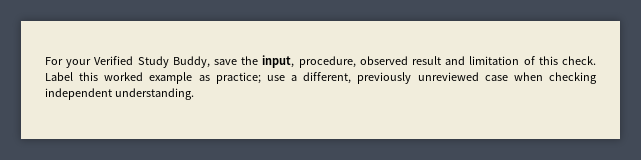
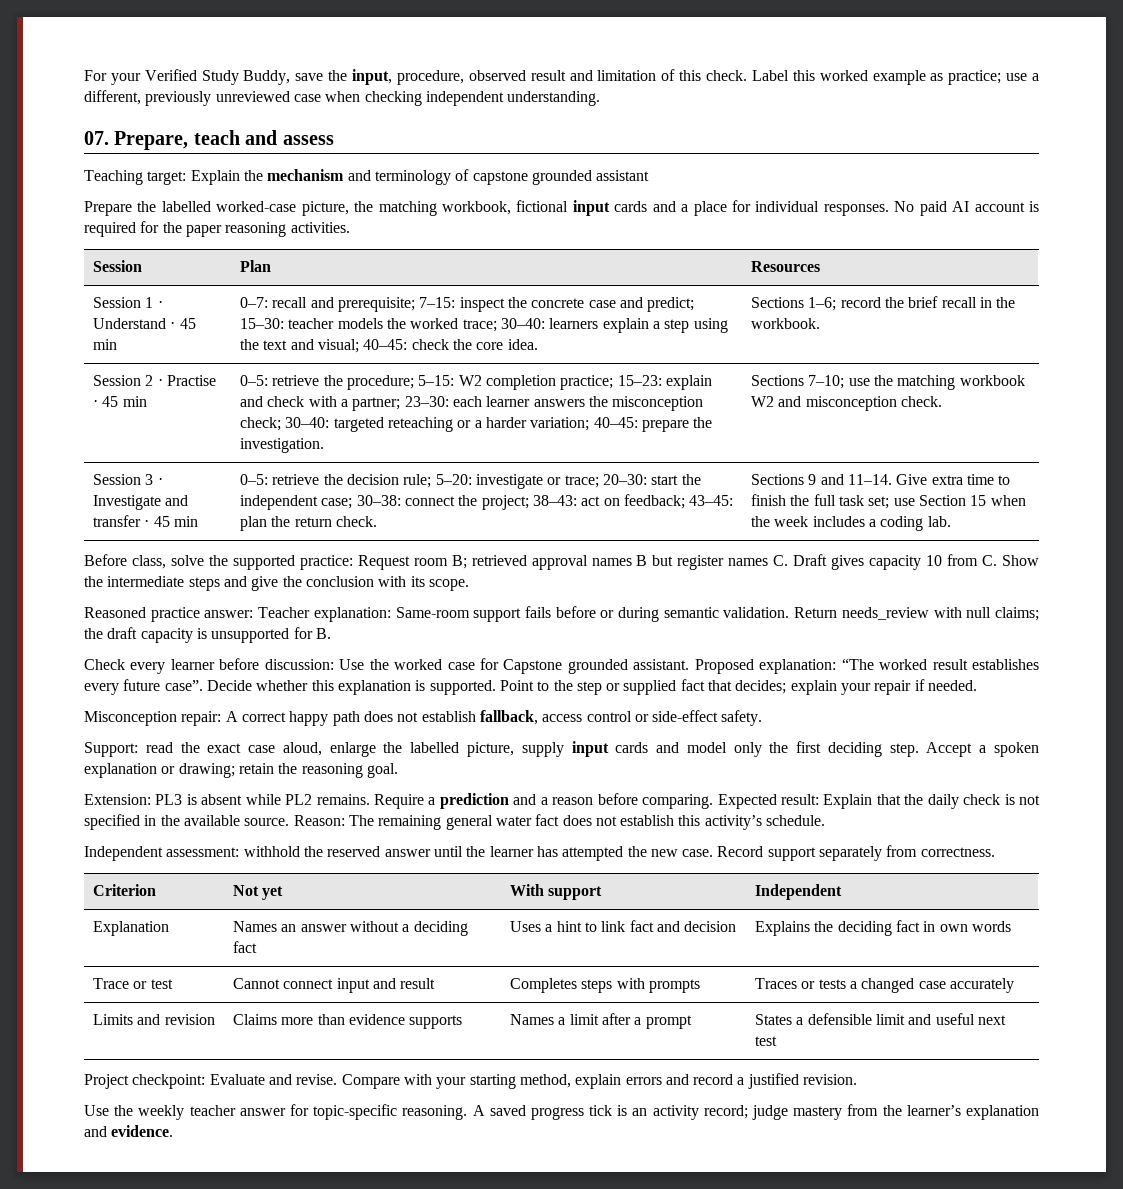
+ 07. Prepare, teach and assess
+ Teaching target: Explain the mechanism and terminology of capstone grounded assistant
+ Prepare the labelled worked-case picture, the matching workbook, fictional input cards and a place for individual responses. No paid AI account is required for the paper reasoning activities.
+ Session | Plan | Resources
+ Session 1 · Understand · 45 min | 0–7: recall and prerequisite; 7–15: inspect the concrete case and predict; 15–30: teacher models the worked trace; 30–40: learners explain a step using the text and visual; 40–45: check the core idea. | Sections 1–6; record the brief recall in the workbook.
+ Session 2 · Practise · 45 min | 0–5: retrieve the procedure; 5–15: W2 completion practice; 15–23: explain and check with a partner; 23–30: each learner answers the misconception check; 30–40: targeted reteaching or a harder variation; 40–45: prepare the investigation. | Sections 7–10; use the matching workbook W2 and misconception check.
+ Session 3 · Investigate and transfer · 45 min | 0–5: retrieve the decision rule; 5–20: investigate or trace; 20–30: start the independent case; 30–38: connect the project; 38–43: act on feedback; 43–45: plan the return check. | Sections 9 and 11–14. Give extra time to finish the full task set; use Section 15 when the week includes a coding lab.
+ Before class, solve the supported practice: Request room B; retrieved approval names B but register names C. Draft gives capacity 10 from C. Show the intermediate steps and give the conclusion with its scope.
+ Reasoned practice answer: Teacher explanation: Same-room support fails before or during semantic validation. Return needs_review with null claims; the draft capacity is unsupported for B.
+ Check every learner before discussion: Use the worked case for Capstone grounded assistant. Proposed explanation: “The worked result establishes every future case”. Decide whether this explanation is supported. Point to the step or supplied fact that decides; explain your repair if needed.
+ Misconception repair: A correct happy path does not establish fallback, access control or side-effect safety.
+ Support: read the exact case aloud, enlarge the labelled picture, supply input cards and model only the first deciding step. Accept a spoken explanation or drawing; retain the reasoning goal.
+ Extension: PL3 is absent while PL2 remains. Require a prediction and a reason before comparing. Expected result: Explain that the daily check is not specified in the available source. Reason: The remaining general water fact does not establish this activity’s schedule.
+ Independent assessment: withhold the reserved answer until the learner has attempted the new case. Record support separately from correctness.
+ Criterion | Not yet | With support | Independent
+ Explanation | Names an answer without a deciding fact | Uses a hint to link fact and decision | Explains the deciding fact in own words
+ Trace or test | Cannot connect input and result | Completes steps with prompts | Traces or tests a changed case accurately
+ Limits and revision | Claims more than evidence supports | Names a limit after a prompt | States a defensible limit and useful next test
+ Project checkpoint: Evaluate and revise. Compare with your starting method, explain errors and record a justified revision.
+ Use the weekly teacher answer for topic-specific reasoning. A saved progress tick is an activity record; judge mastery from the learner’s explanation and evidence.

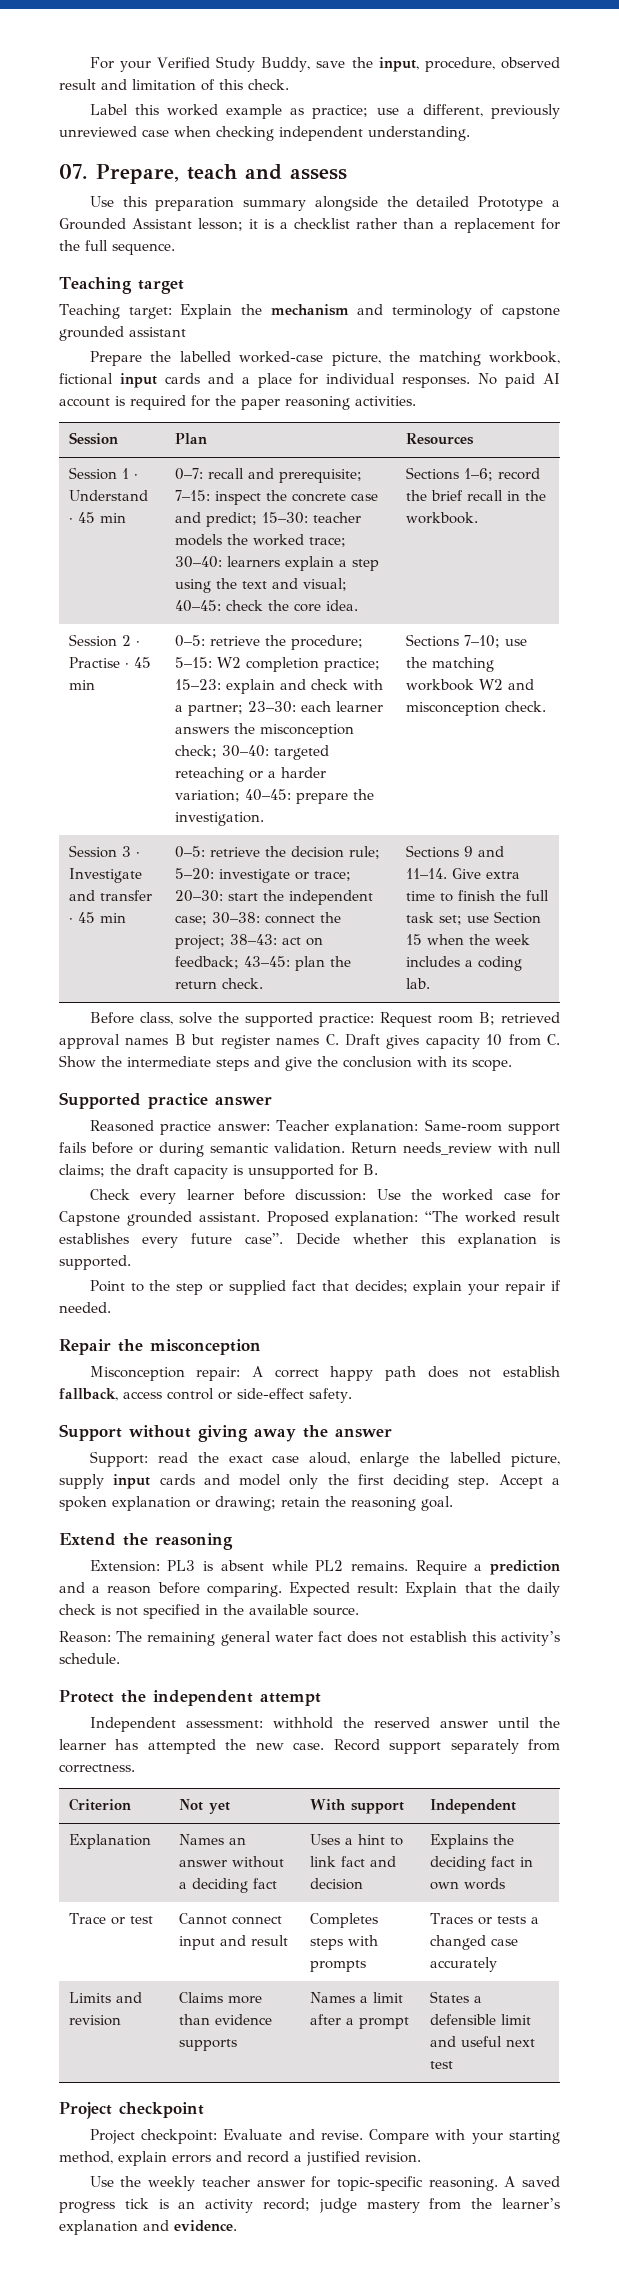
- For your Verified Study Buddy, save the input, procedure, observed result and limitation of this check. Label this worked example as practice; use a different, previously unreviewed case when checking independent understanding.
+ For your Verified Study Buddy, save the input, procedure, observed result and limitation of this check.
+ Label this worked example as practice; use a different, previously unreviewed case when checking independent understanding.
+ Use this preparation summary alongside the detailed Prototype a Grounded Assistant lesson; it is a checklist rather than a replacement for the full sequence.
+ Teaching target
+ Supported practice answer
- Decide whether this explanation is supported. Point to the step or supplied fact that decides; explain your repair if needed.
+ Decide whether this explanation is supported.
+ Point to the step or supplied fact that decides; explain your repair if needed.
+ Repair the misconception
+ Support without giving away the answer
+ Extend the reasoning
- Expected result: Explain that the daily check is not specified in the available source. Reason: The remaining general water fact does not establish this activity’s schedule.
+ Expected result: Explain that the daily check is not specified in the available source.
+ Reason: The remaining general water fact does not establish this activity’s schedule.
+ Protect the independent attempt
+ Project checkpoint

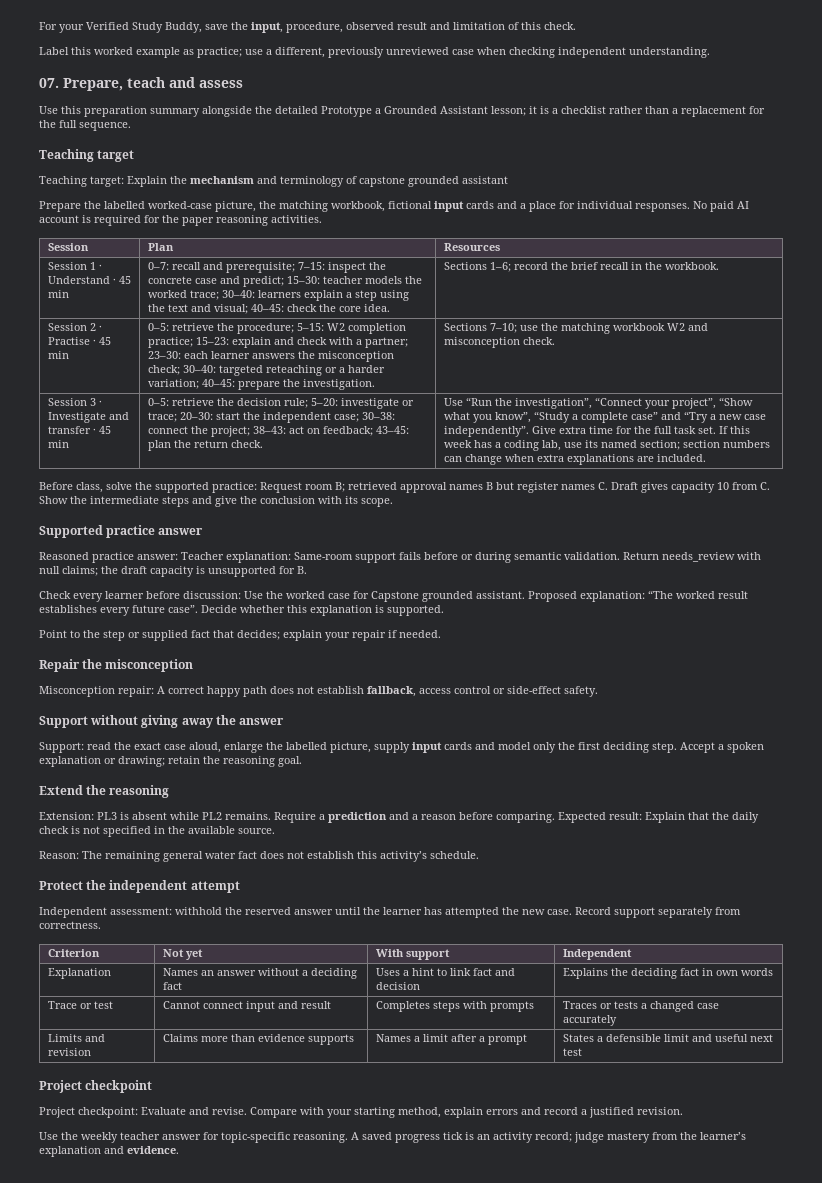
- Sections 9 and 11–14.
+ Use “Run the investigation”, “Connect your project”, “Show what you know”, “Study a complete case” and “Try a new case independently”.
- Give extra time to finish the full task set; use Section 15 when the week includes a coding lab.
+ Give extra time for the full task set. If this week has a coding lab, use its named section; section numbers can change when extra explanations are included.

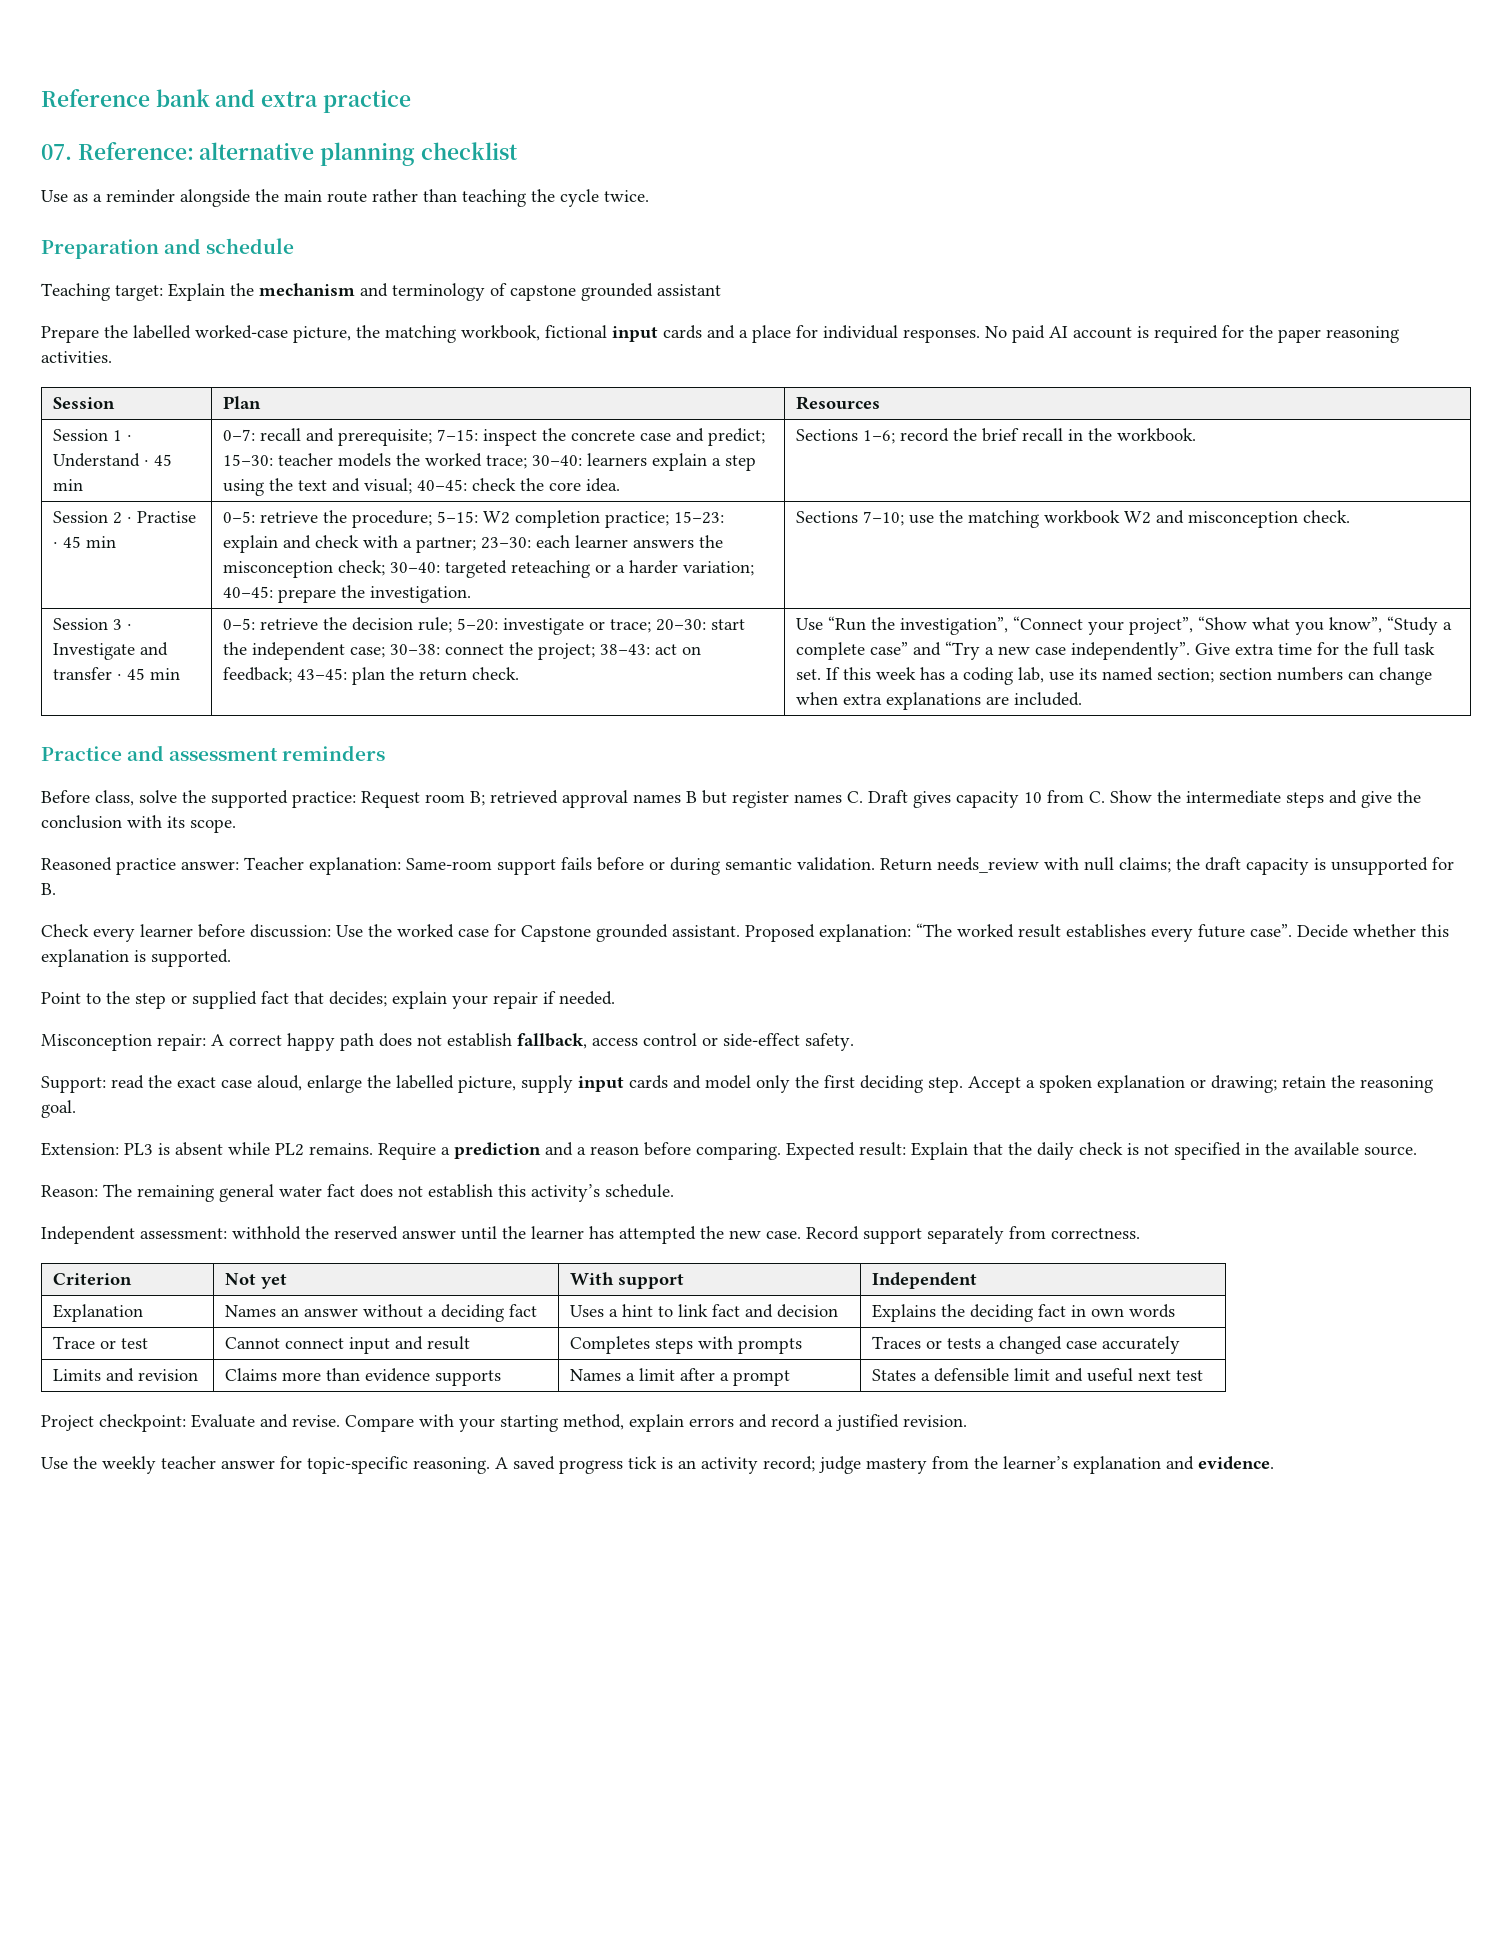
- For your Verified Study Buddy, save the input, procedure, observed result and limitation of this check.
- Label this worked example as practice; use a different, previously unreviewed case when checking independent understanding.
- 07. Prepare, teach and assess
- Use this preparation summary alongside the detailed Prototype a Grounded Assistant lesson; it is a checklist rather than a replacement for the full sequence.
- Teaching target
+ Reference bank and extra practice
+ 07. Reference: alternative planning checklist
+ Use as a reminder alongside the main route rather than teaching the cycle twice.
+ Preparation and schedule
+ Practice and assessment reminders
- Supported practice answer
- Repair the misconception
- Support without giving away the answer
- Extend the reasoning
- Protect the independent attempt
- Project checkpoint

